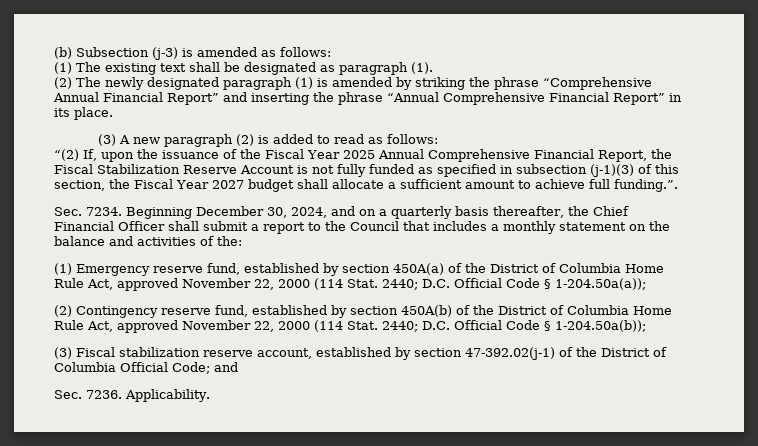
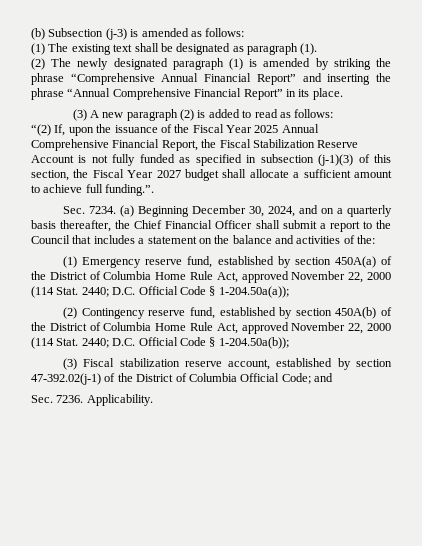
- Beginning December 30, 2024, and on a quarterly basis thereafter, the Chief Financial Officer shall submit a report to the Council that includes a monthly statement on the balance and activities of the:
+ (a) Beginning December 30, 2024, and on a quarterly basis thereafter, the Chief Financial Officer shall submit a report to the Council that includes a statement on the balance and activities of the:

